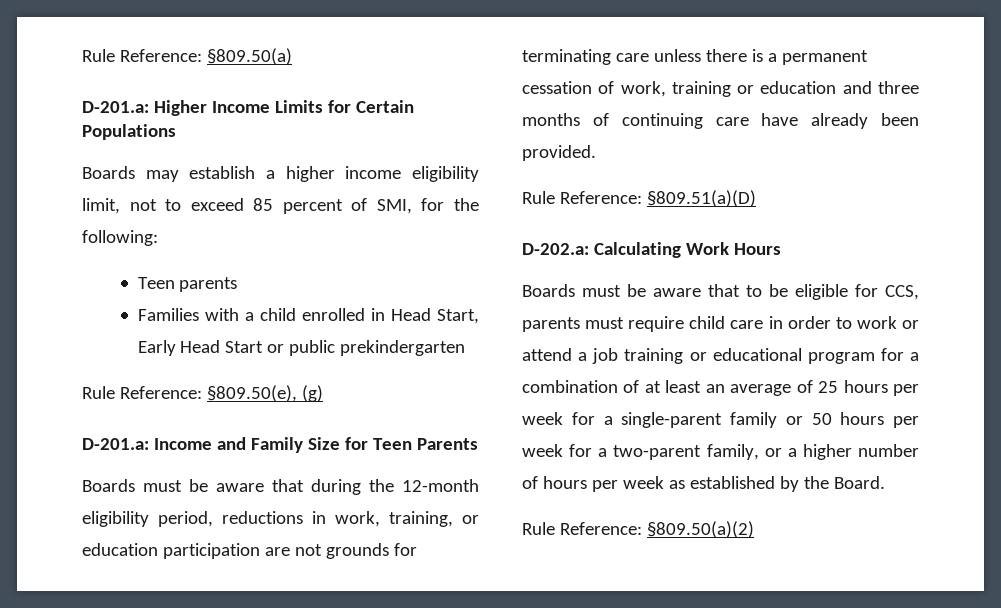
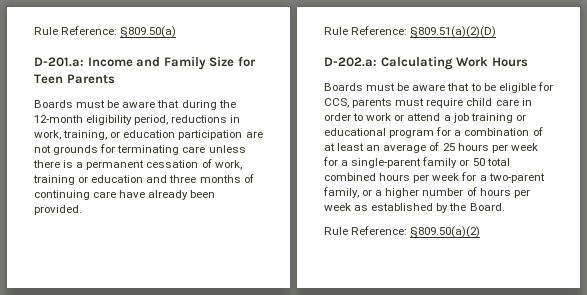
- D-201.a: Higher Income Limits for Certain Populations
- Boards may establish a higher income eligibility limit, not to exceed 85 percent of SMI, for the following:
- Teen parents
- Families with a child enrolled in Head Start, Early Head Start or public prekindergarten
- Rule Reference: §809.50(e), (g)
- Rule Reference: §809.51(a)(D)
+ Rule Reference: §809.51(a)(2)(D)
- Boards must be aware that to be eligible for CCS, parents must require child care in order to work or attend a job training or educational program for a combination of at least an average of 25 hours per week for a single-parent family or 50 hours per week for a two-parent family, or a higher number of hours per week as established by the Board.
+ Boards must be aware that to be eligible for CCS, parents must require child care in order to work or attend a job training or educational program for a combination of at least an average of 25 hours per week for a single-parent family or 50 total combined hours per week for a two-parent family, or a higher number of hours per week as established by the Board.

